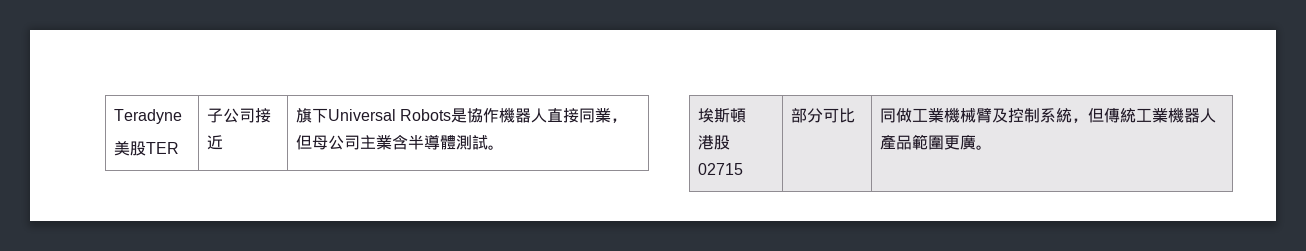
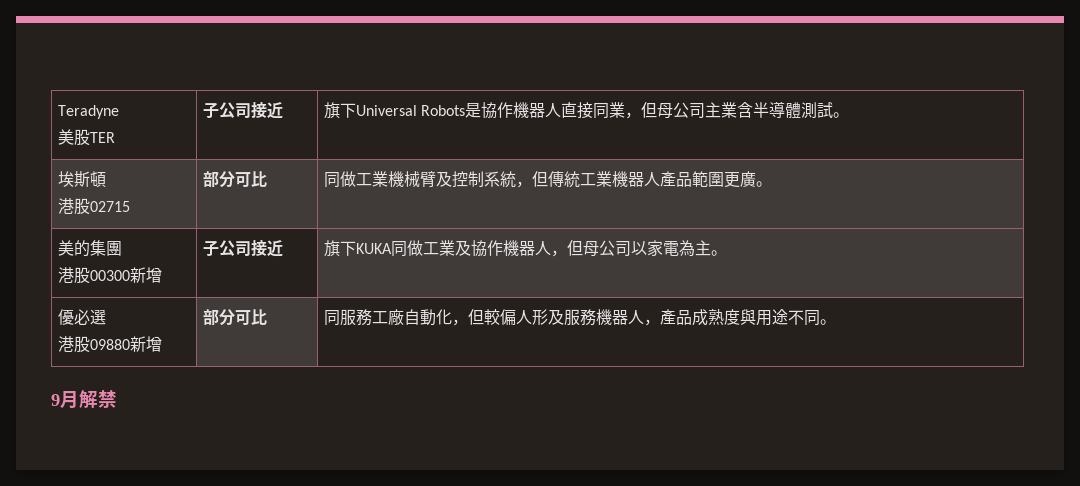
+ 美的集團
+ 港股00300新增 | 子公司接近 | 旗下KUKA同做工業及協作機器人，但母公司以家電為主。
+ 優必選
+ 港股09880新增 | 部分可比 | 同服務工廠自動化，但較偏人形及服務機器人，產品成熟度與用途不同。
+ 9月解禁

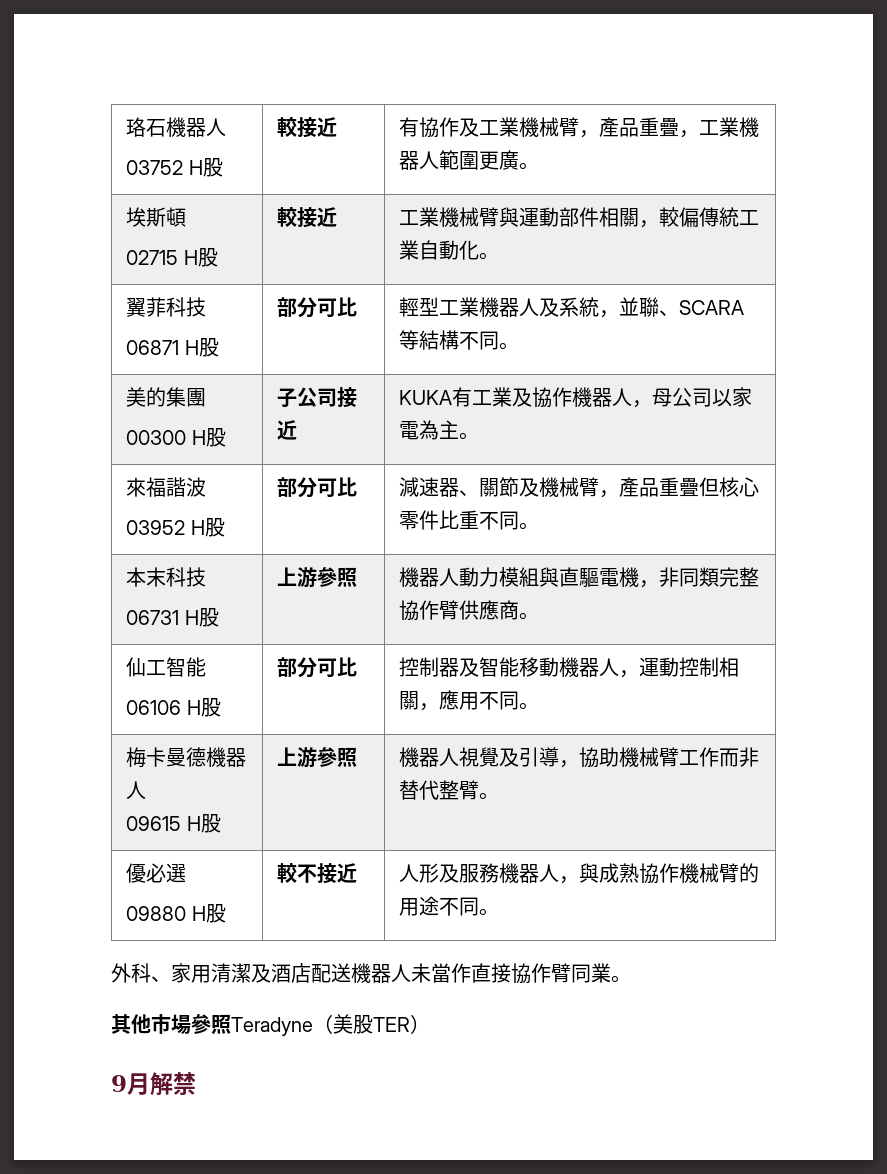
- Teradyne
- 美股TER | 子公司接近 | 旗下Universal Robots是協作機器人直接同業，但母公司主業含半導體測試。
+ 珞石機器人
+ 03752 H股 | 較接近 | 有協作及工業機械臂，產品重疊，工業機器人範圍更廣。
  埃斯頓
- 港股02715 | 部分可比 | 同做工業機械臂及控制系統，但傳統工業機器人產品範圍更廣。
+ 02715 H股 | 較接近 | 工業機械臂與運動部件相關，較偏傳統工業自動化。
+ 翼菲科技
+ 06871 H股 | 部分可比 | 輕型工業機器人及系統，並聯、SCARA等結構不同。
  美的集團
- 港股00300新增 | 子公司接近 | 旗下KUKA同做工業及協作機器人，但母公司以家電為主。
+ 00300 H股 | 子公司接近 | KUKA有工業及協作機器人，母公司以家電為主。
+ 來福諧波
+ 03952 H股 | 部分可比 | 減速器、關節及機械臂，產品重疊但核心零件比重不同。
+ 本末科技
+ 06731 H股 | 上游參照 | 機器人動力模組與直驅電機，非同類完整協作臂供應商。
+ 仙工智能
+ 06106 H股 | 部分可比 | 控制器及智能移動機器人，運動控制相關，應用不同。
+ 梅卡曼德機器人
+ 09615 H股 | 上游參照 | 機器人視覺及引導，協助機械臂工作而非替代整臂。
  優必選
- 港股09880新增 | 部分可比 | 同服務工廠自動化，但較偏人形及服務機器人，產品成熟度與用途不同。
+ 09880 H股 | 較不接近 | 人形及服務機器人，與成熟協作機械臂的用途不同。
+ 外科、家用清潔及酒店配送機器人未當作直接協作臂同業。
+ 其他市場參照Teradyne（美股TER）

